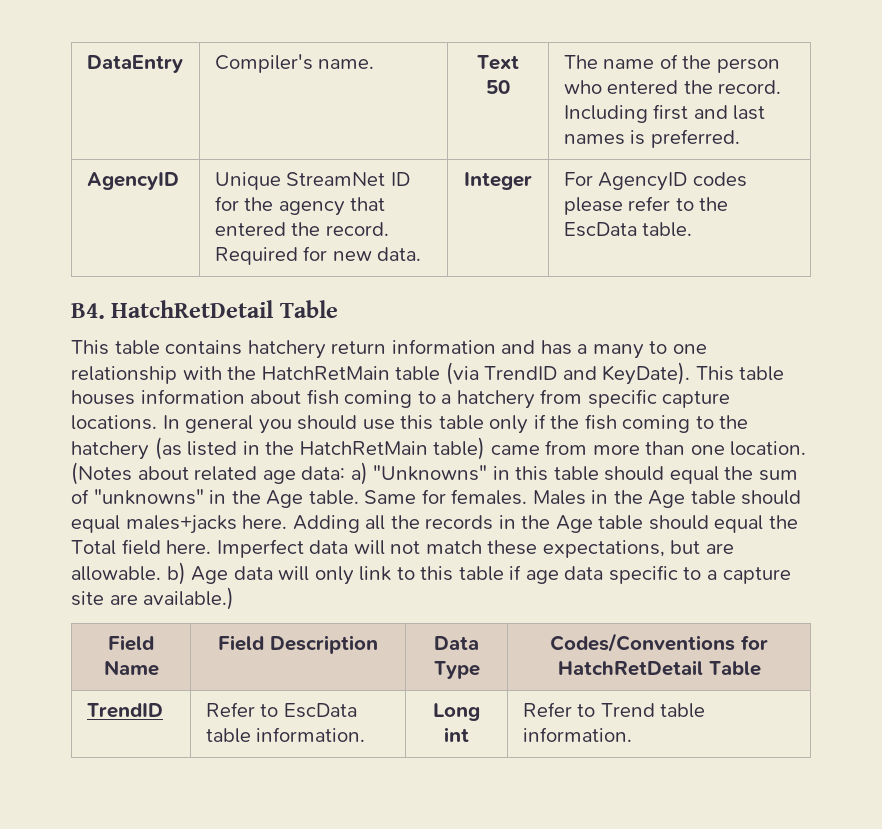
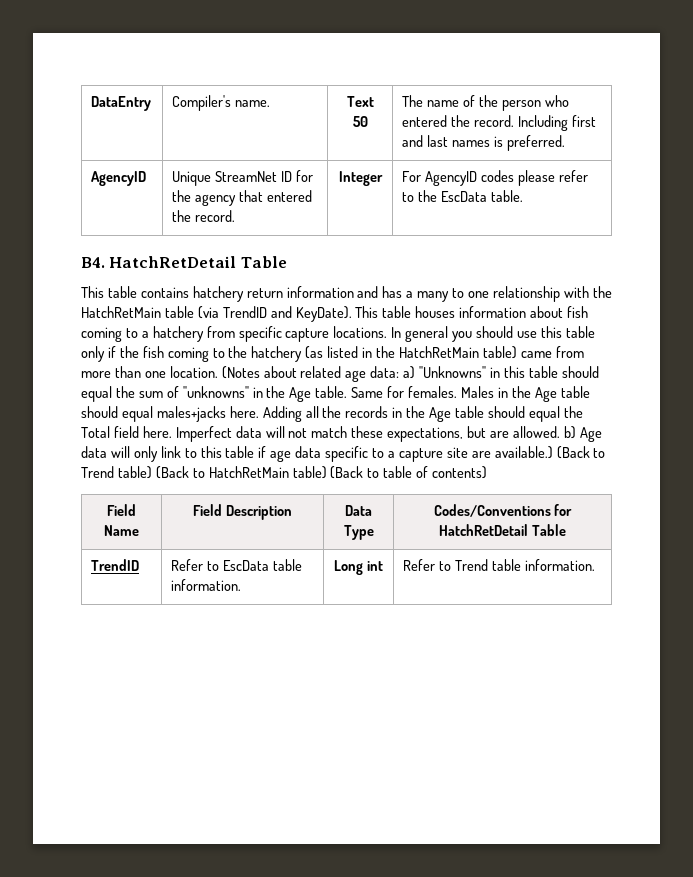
- AgencyID | Unique StreamNet ID for the agency that entered the record. Required for new data. | Integer | For AgencyID codes please refer to the EscData table.
+ AgencyID | Unique StreamNet ID for the agency that entered the record. | Integer | For AgencyID codes please refer to the EscData table.
- Imperfect data will not match these expectations, but are allowable. b) Age data will only link to this table if age data specific to a capture site are available.)
+ Imperfect data will not match these expectations, but are allowed. b) Age data will only link to this table if age data specific to a capture site are available.) (Back to Trend table) (Back to HatchRetMain table) (Back to table of contents)

